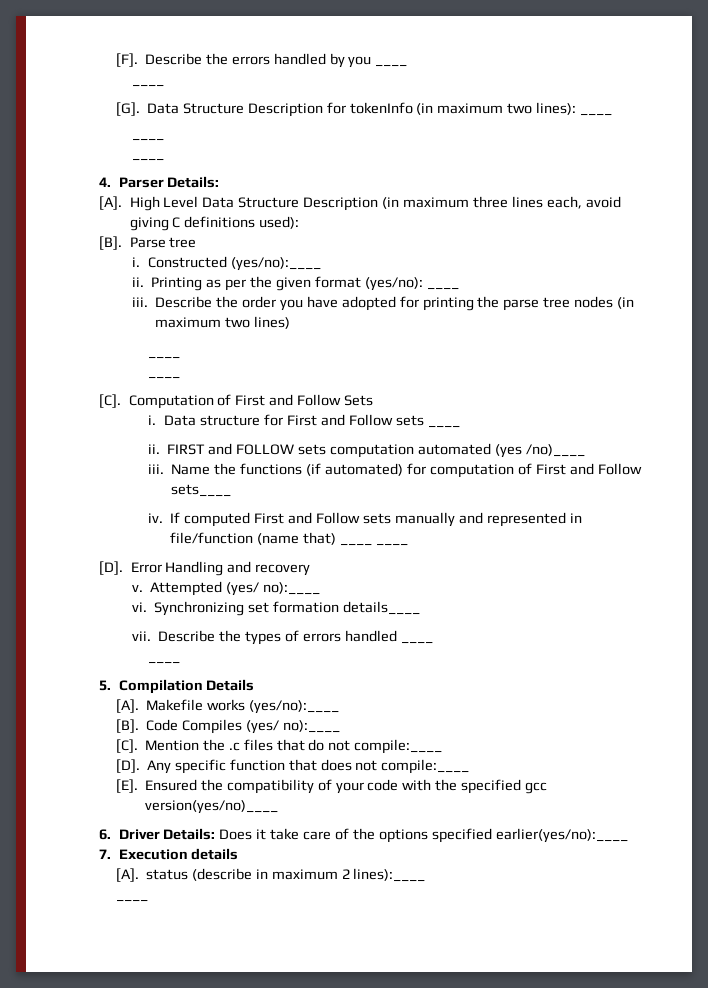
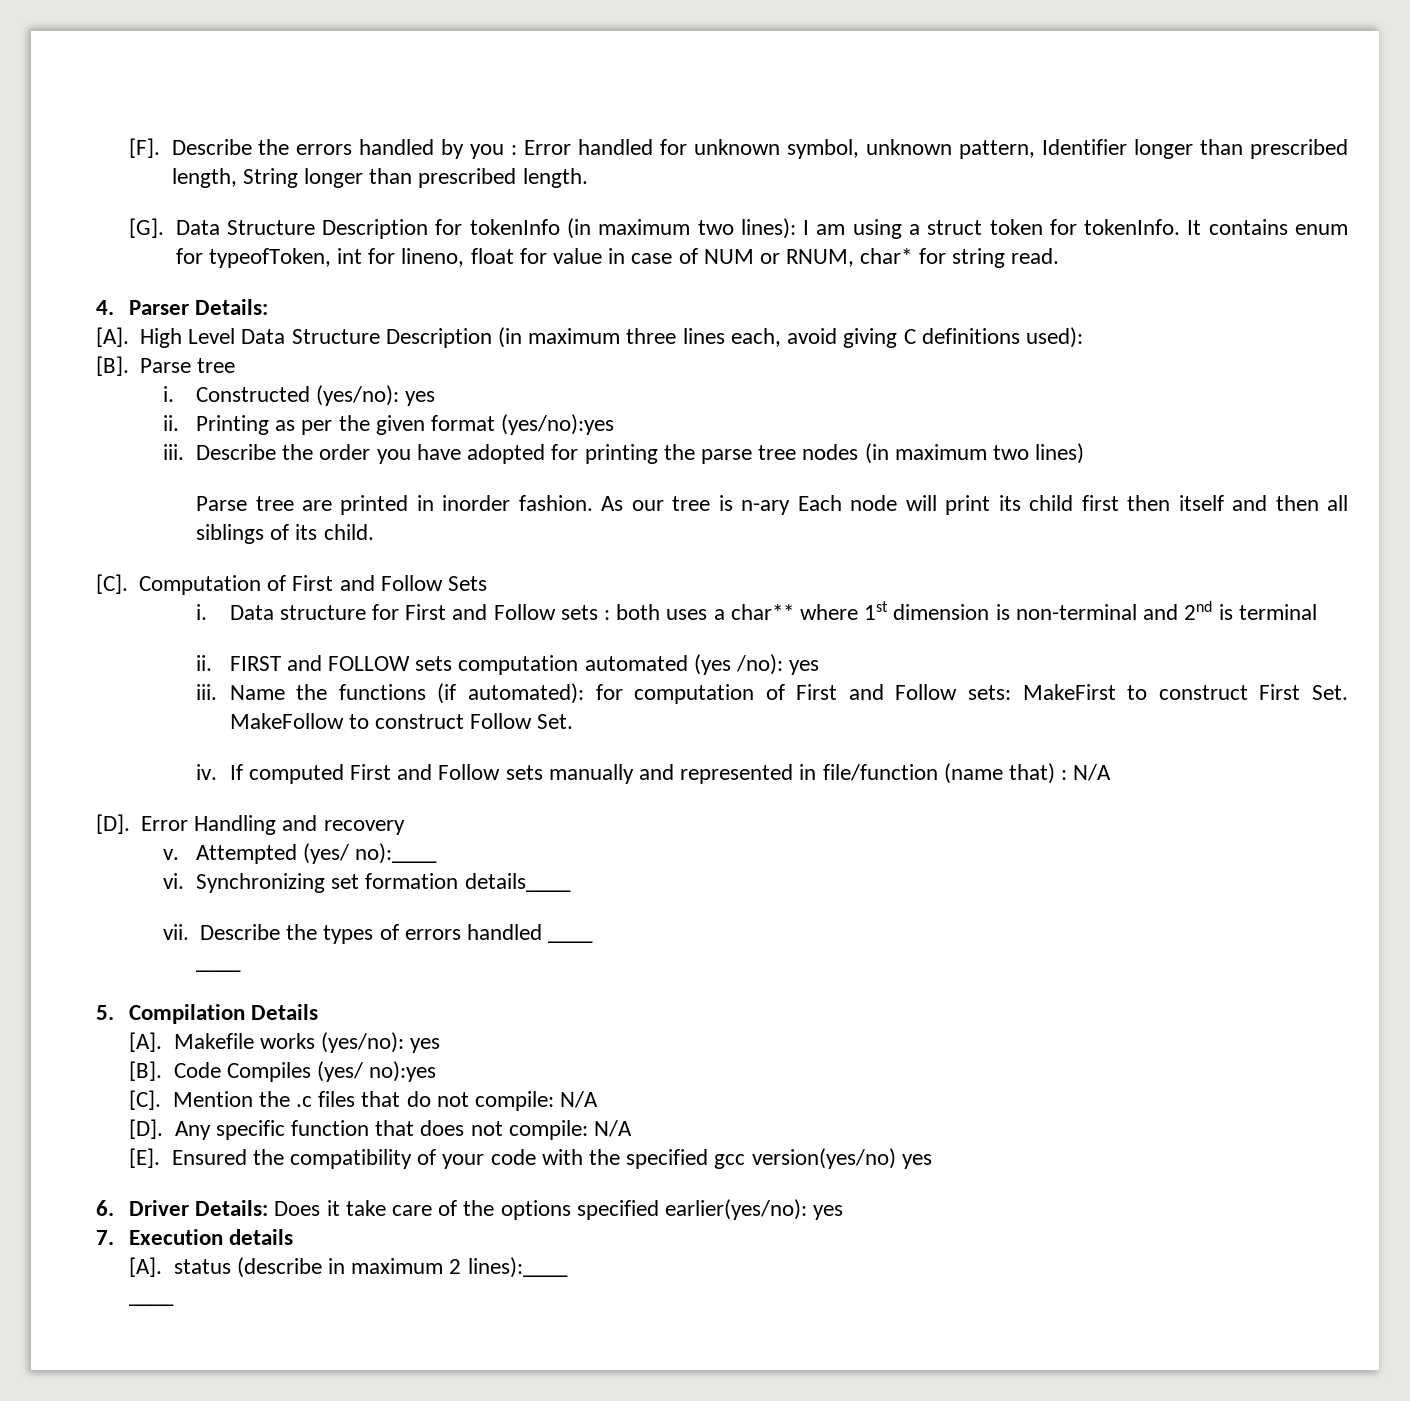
- [F]. Describe the errors handled by you ____
- ____
+ [F]. Describe the errors handled by you : Error handled for unknown symbol, unknown pattern, Identifier longer than prescribed length, String longer than prescribed length.
- [G]. Data Structure Description for tokenInfo (in maximum two lines): ____
- ____
- ____
+ [G]. Data Structure Description for tokenInfo (in maximum two lines): I am using a struct token for tokenInfo. It contains enum for typeofToken, int for lineno, float for value in case of NUM or RNUM, char* for string read.
- Constructed (yes/no):____
+ Constructed (yes/no): yes
- Printing as per the given format (yes/no): ____
+ Printing as per the given format (yes/no):yes
  Describe the order you have adopted for printing the parse tree nodes (in maximum two lines)
- ____
- ____
+ Parse tree are printed in inorder fashion. As our tree is n-ary Each node will print its child first then itself and then all siblings of its child.
- Data structure for First and Follow sets ____
+ Data structure for First and Follow sets : both uses a char** where 1st dimension is non-terminal and 2nd is terminal
- FIRST and FOLLOW sets computation automated (yes /no)____
+ FIRST and FOLLOW sets computation automated (yes /no): yes
- Name the functions (if automated) for computation of First and Follow sets____
+ Name the functions (if automated): for computation of First and Follow sets: MakeFirst to construct First Set. MakeFollow to construct Follow Set.
- If computed First and Follow sets manually and represented in file/function (name that) ____ ____
+ If computed First and Follow sets manually and represented in file/function (name that) : N/A
- [A]. Makefile works (yes/no):____
+ [A]. Makefile works (yes/no): yes
- [B]. Code Compiles (yes/ no):____
+ [B]. Code Compiles (yes/ no):yes
- [C]. Mention the .c files that do not compile:____
+ [C]. Mention the .c files that do not compile: N/A
- [D]. Any specific function that does not compile:____
+ [D]. Any specific function that does not compile: N/A
- [E]. Ensured the compatibility of your code with the specified gcc version(yes/no)____
+ [E]. Ensured the compatibility of your code with the specified gcc version(yes/no) yes
- 6. Driver Details: Does it take care of the options specified earlier(yes/no):____
+ 6. Driver Details: Does it take care of the options specified earlier(yes/no): yes

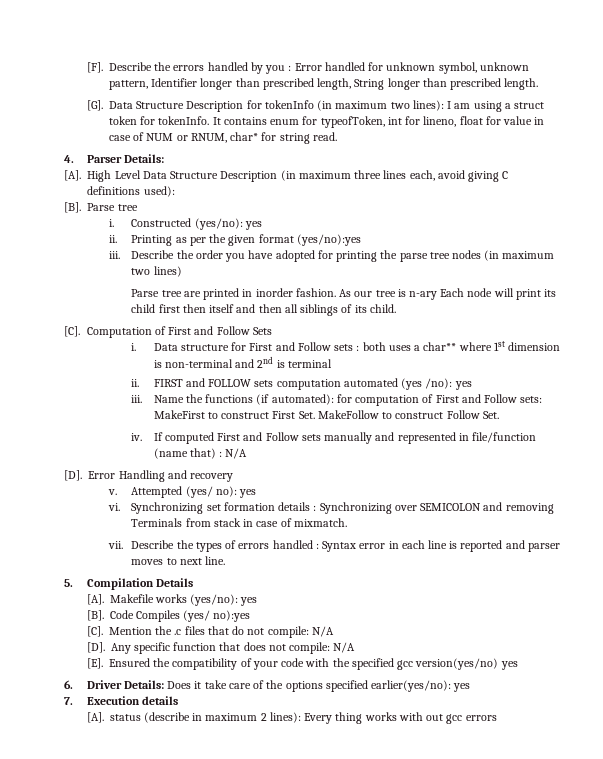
- Attempted (yes/ no):____
+ Attempted (yes/ no): yes
- Synchronizing set formation details____
+ Synchronizing set formation details : Synchronizing over SEMICOLON and removing Terminals from stack in case of mixmatch.
- Describe the types of errors handled ____
- ____
+ Describe the types of errors handled : Syntax error in each line is reported and parser moves to next line.
- [A]. status (describe in maximum 2 lines):____
- ____
+ [A]. status (describe in maximum 2 lines): Every thing works with out gcc errors

